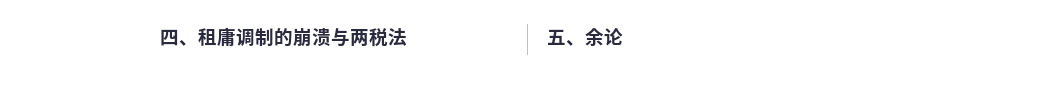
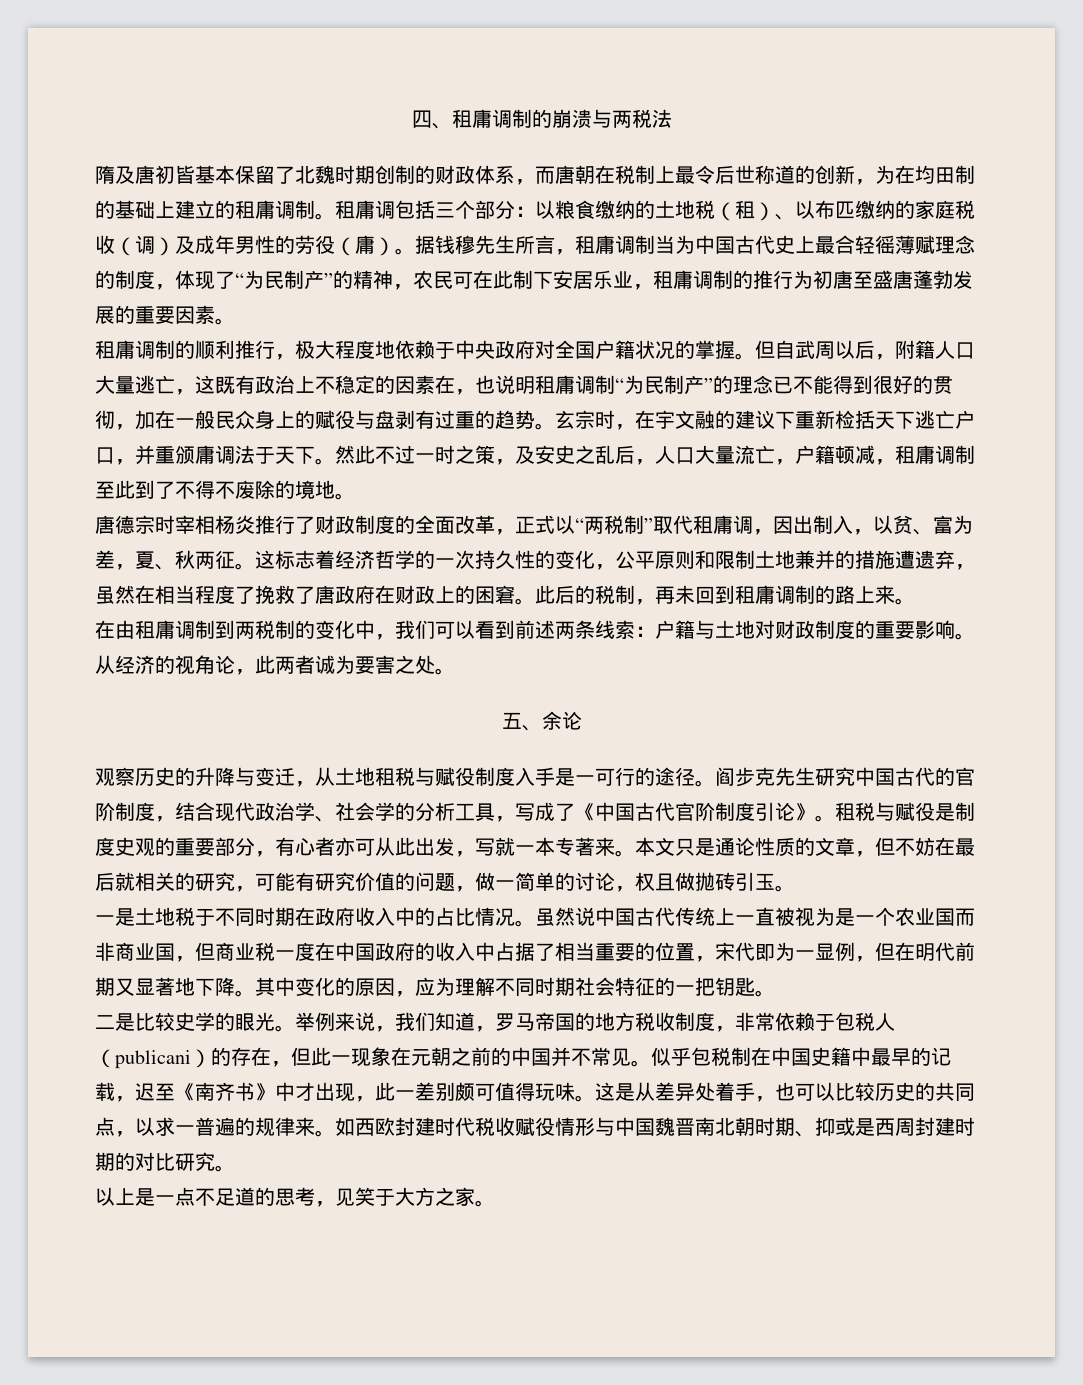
+ 隋及唐初皆基本保留了北魏时期创制的财政体系，而唐朝在税制上最令后世称道的创新，为在均田制的基础上建立的租庸调制。租庸调包括三个部分：以粮食缴纳的土地税（租）、以布匹缴纳的家庭税收（调）及成年男性的劳役（庸）。据钱穆先生所言，租庸调制当为中国古代史上最合轻徭薄赋理念的制度，体现了“为民制产”的精神，农民可在此制下安居乐业，租庸调制的推行为初唐至盛唐蓬勃发展的重要因素。
+ 租庸调制的顺利推行，极大程度地依赖于中央政府对全国户籍状况的掌握。但自武周以后，附籍人口大量逃亡，这既有政治上不稳定的因素在，也说明租庸调制“为民制产”的理念已不能得到很好的贯彻，加在一般民众身上的赋役与盘剥有过重的趋势。玄宗时，在宇文融的建议下重新检括天下逃亡户口，并重颁庸调法于天下。然此不过一时之策，及安史之乱后，人口大量流亡，户籍顿减，租庸调制至此到了不得不废除的境地。
+ 唐德宗时宰相杨炎推行了财政制度的全面改革，正式以“两税制”取代租庸调，因出制入，以贫、富为差，夏、秋两征。这标志着经济哲学的一次持久性的变化，公平原则和限制土地兼并的措施遭遗弃，虽然在相当程度了挽救了唐政府在财政上的困窘。此后的税制，再未回到租庸调制的路上来。
+ 在由租庸调制到两税制的变化中，我们可以看到前述两条线索：户籍与土地对财政制度的重要影响。从经济的视角论，此两者诚为要害之处。
  五、余论
+ 观察历史的升降与变迁，从土地租税与赋役制度入手是一可行的途径。阎步克先生研究中国古代的官阶制度，结合现代政治学、社会学的分析工具，写成了《中国古代官阶制度引论》。租税与赋役是制度史观的重要部分，有心者亦可从此出发，写就一本专著来。本文只是通论性质的文章，但不妨在最后就相关的研究，可能有研究价值的问题，做一简单的讨论，权且做抛砖引玉。
+ 一是土地税于不同时期在政府收入中的占比情况。虽然说中国古代传统上一直被视为是一个农业国而非商业国，但商业税一度在中国政府的收入中占据了相当重要的位置，宋代即为一显例，但在明代前期又显著地下降。其中变化的原因，应为理解不同时期社会特征的一把钥匙。
+ 二是比较史学的眼光。举例来说，我们知道，罗马帝国的地方税收制度，非常依赖于包税人（publicani）的存在，但此一现象在元朝之前的中国并不常见。似乎包税制在中国史籍中最早的记载，迟至《南齐书》中才出现，此一差别颇可值得玩味。这是从差异处着手，也可以比较历史的共同点，以求一普遍的规律来。如西欧封建时代税收赋役情形与中国魏晋南北朝时期、抑或是西周封建时期的对比研究。
+ 以上是一点不足道的思考，见笑于大方之家。

